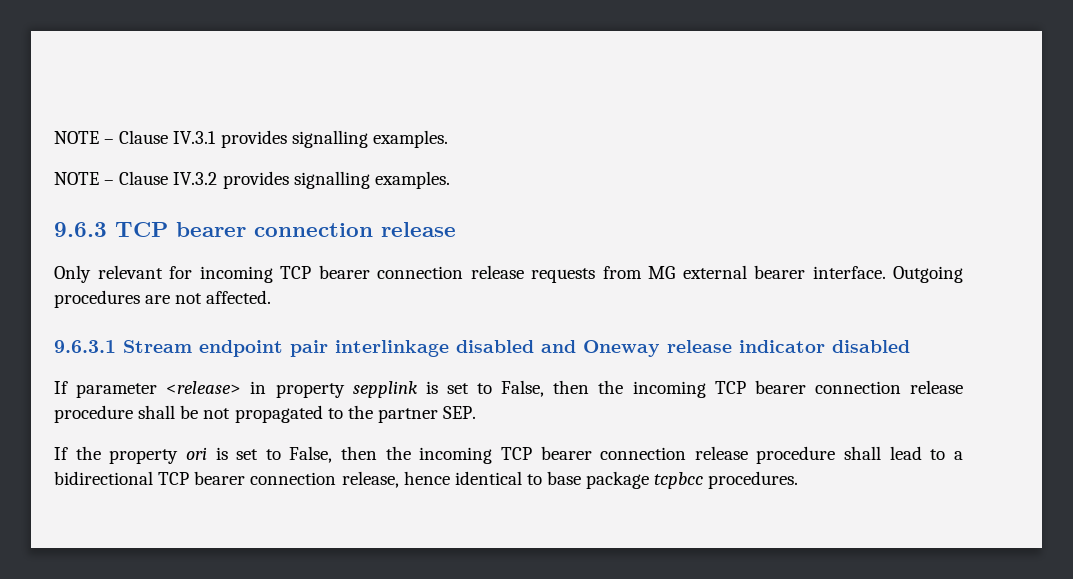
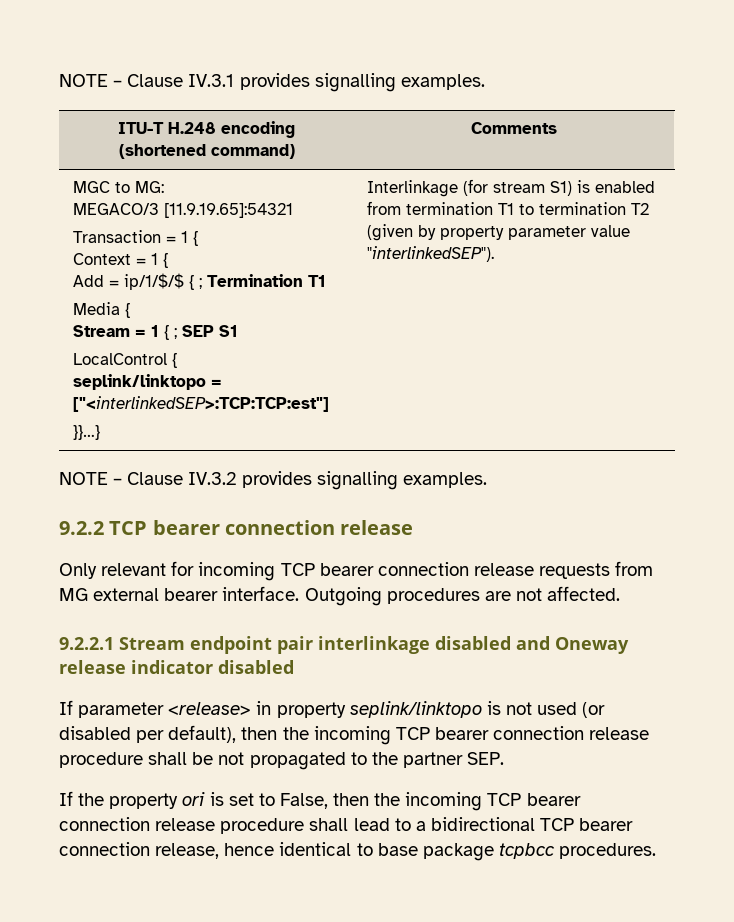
+ ITU-T H.248 encoding (shortened command) | Comments
+ MGC to MG:
+ MEGACO/3 [11.9.19.65]:54321
+ Transaction = 1 {
+ Context = 1 {
+ Add = ip/1/$/$ { ; Termination T1
+ Media {
+ Stream = 1 { ; SEP S1
+ LocalControl {
+ seplink/linktopo = ["<interlinkedSEP>:TCP:TCP:est"]
+ }}…} | Interlinkage (for stream S1) is enabled from termination T1 to termination T2 (given by property parameter value "interlinkedSEP").
- 9.6.3 TCP bearer connection release
+ 9.2.2 TCP bearer connection release
- 9.6.3.1 Stream endpoint pair interlinkage disabled and Oneway release indicator disabled
+ 9.2.2.1 Stream endpoint pair interlinkage disabled and Oneway release indicator disabled
- If parameter <release> in property sepplink is set to False, then the incoming TCP bearer connection release procedure shall be not propagated to the partner SEP.
+ If parameter <release> in property seplink/linktopo is not used (or disabled per default), then the incoming TCP bearer connection release procedure shall be not propagated to the partner SEP.

